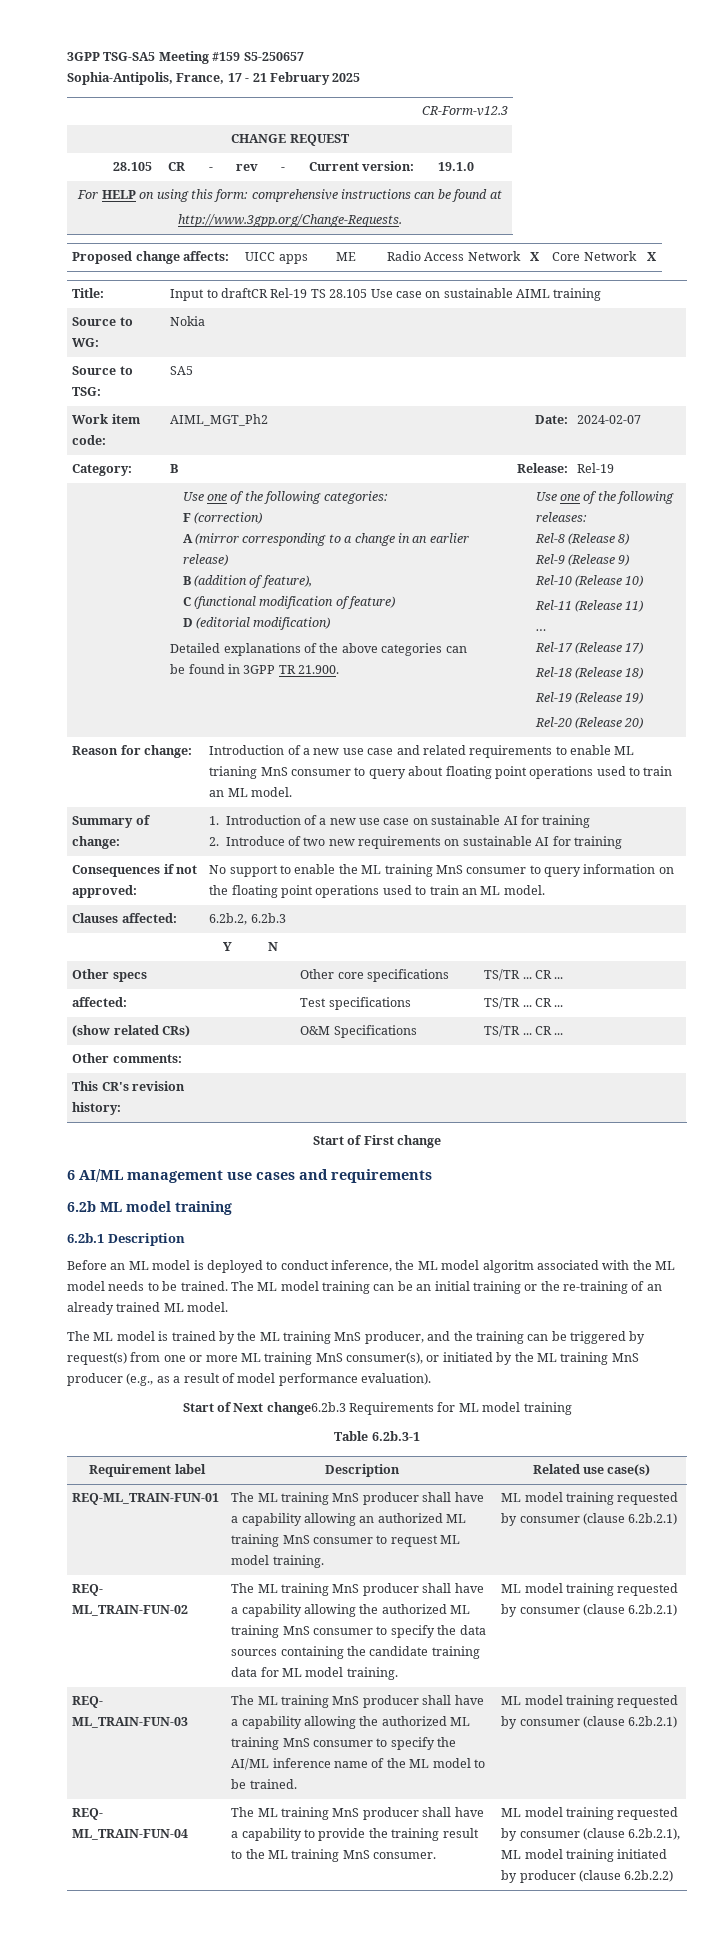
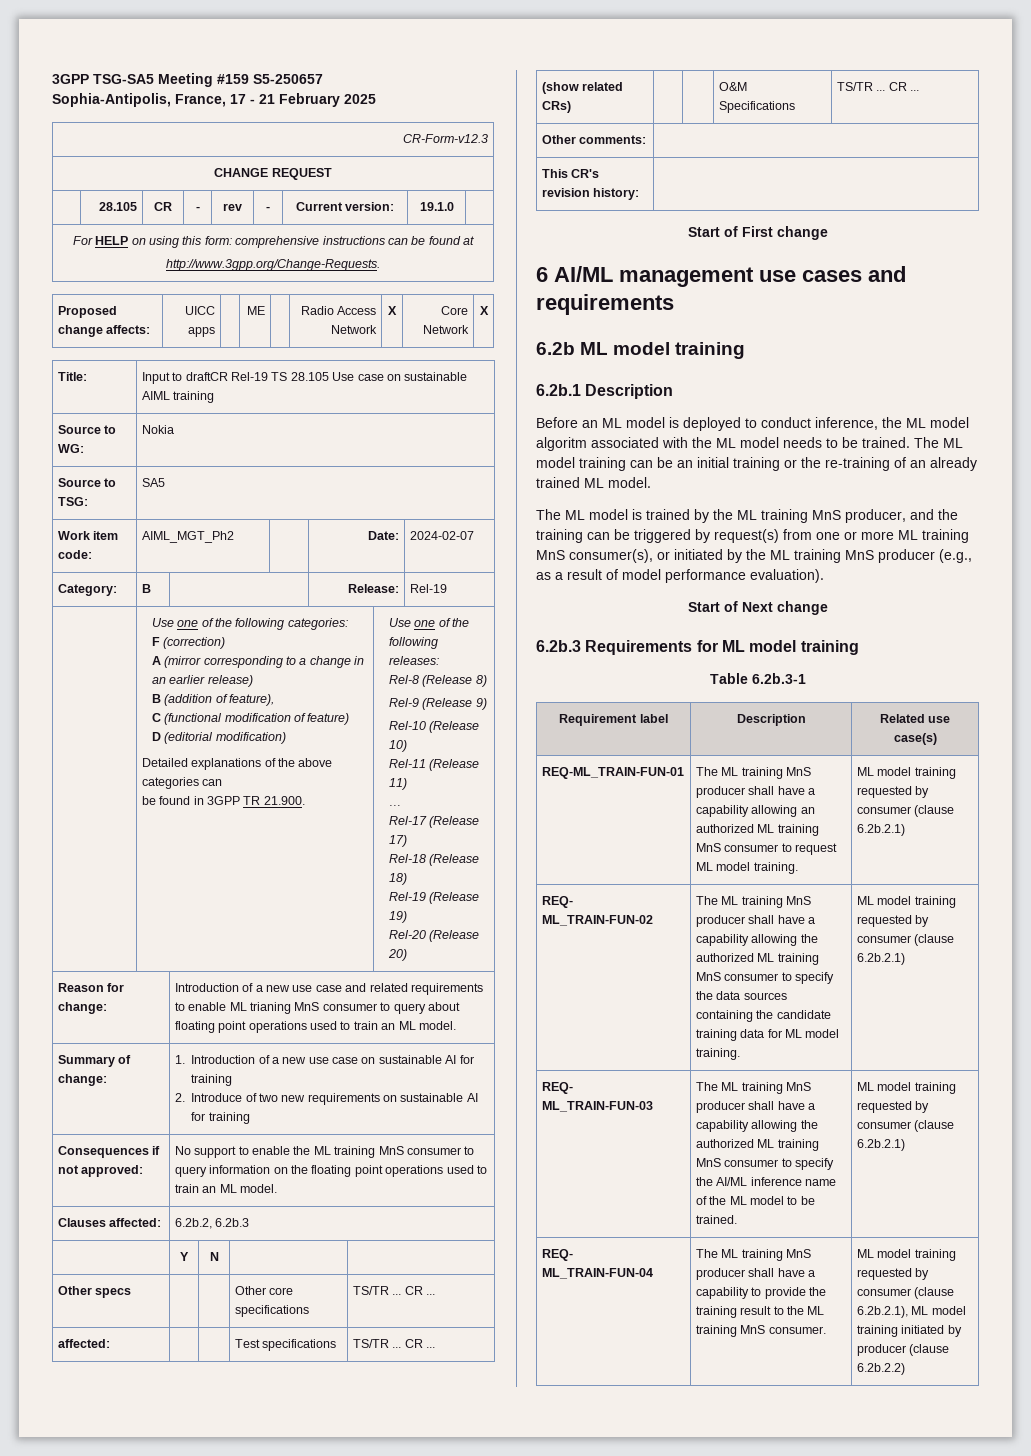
- Start of Next change6.2b.3 Requirements for ML model training
+ Start of Next change
+ 6.2b.3 Requirements for ML model training

